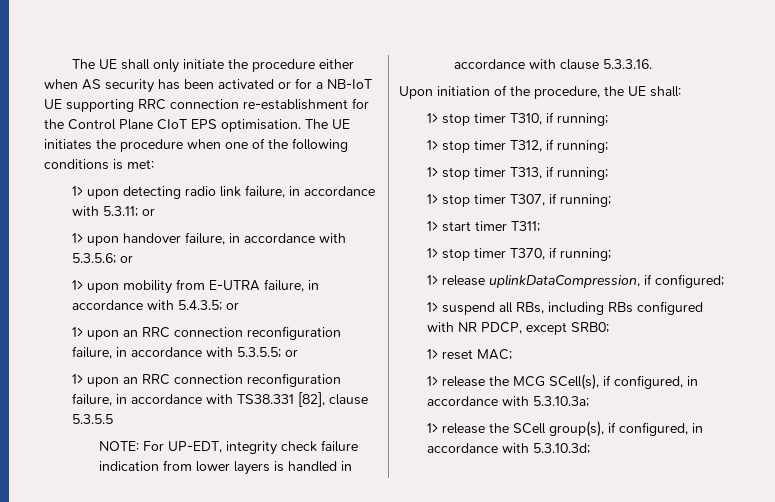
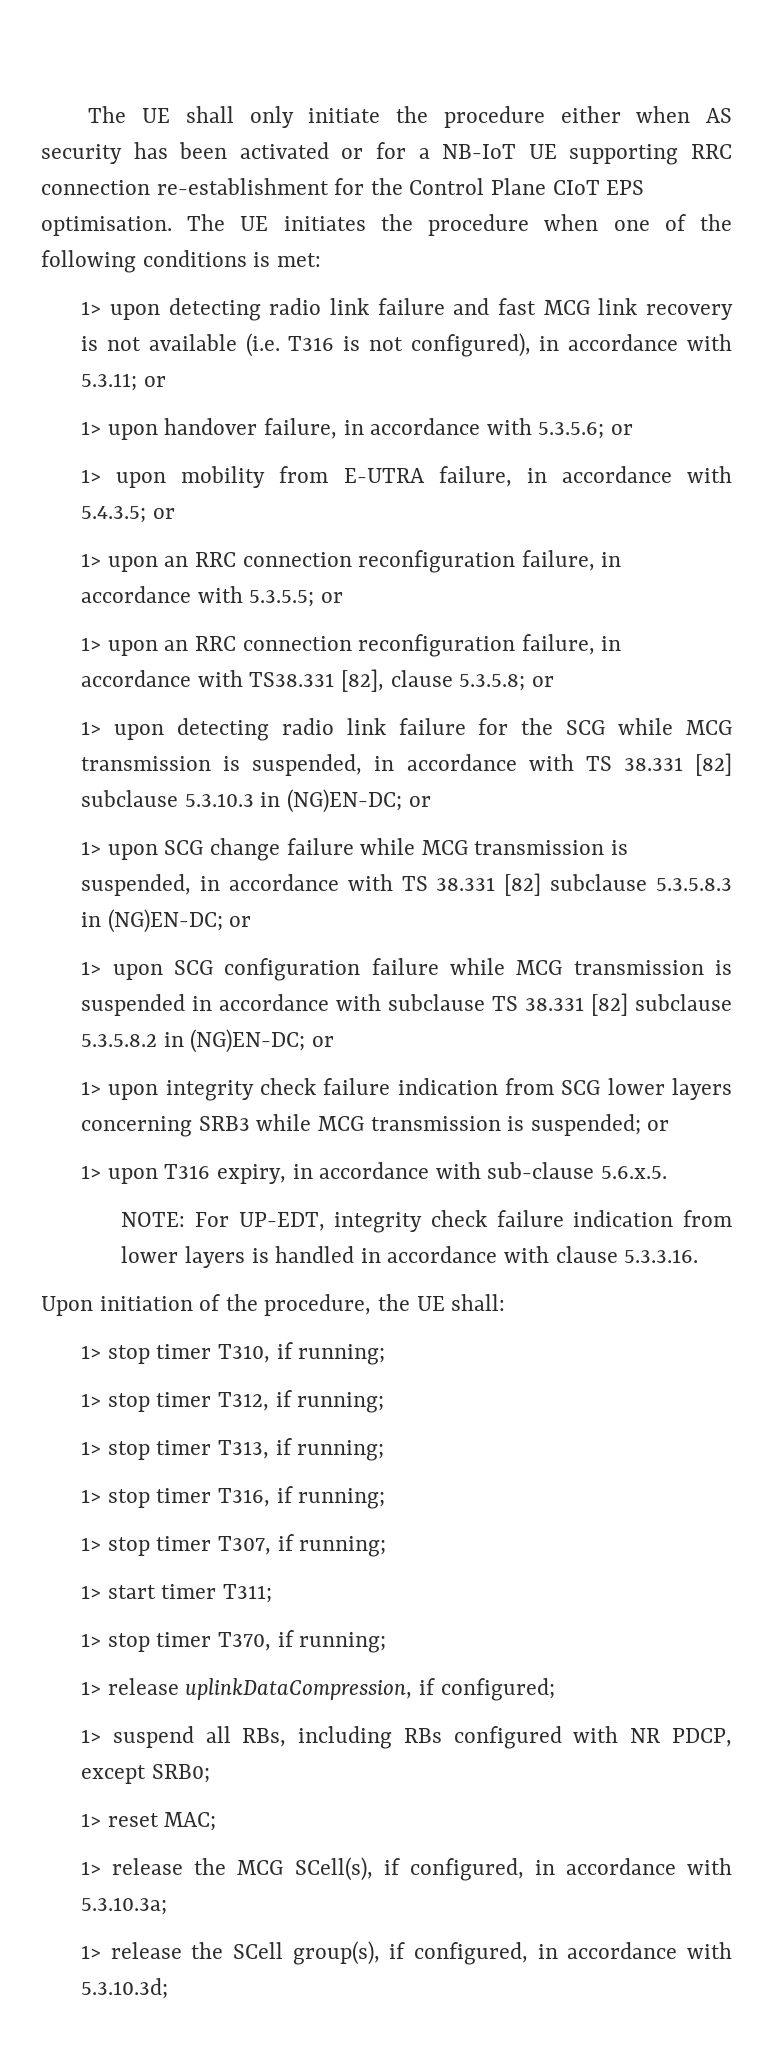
- 1> upon detecting radio link failure, in accordance with 5.3.11; or
+ 1> upon detecting radio link failure and fast MCG link recovery is not available (i.e. T316 is not configured), in accordance with 5.3.11; or
- 1> upon an RRC connection reconfiguration failure, in accordance with TS38.331 [82], clause 5.3.5.5
+ 1> upon an RRC connection reconfiguration failure, in accordance with TS38.331 [82], clause 5.3.5.8; or
+ 1> upon detecting radio link failure for the SCG while MCG transmission is suspended, in accordance with TS 38.331 [82] subclause 5.3.10.3 in (NG)EN-DC; or
+ 1> upon SCG change failure while MCG transmission is suspended, in accordance with TS 38.331 [82] subclause 5.3.5.8.3 in (NG)EN-DC; or
+ 1> upon SCG configuration failure while MCG transmission is suspended in accordance with subclause TS 38.331 [82] subclause 5.3.5.8.2 in (NG)EN-DC; or
+ 1> upon integrity check failure indication from SCG lower layers concerning SRB3 while MCG transmission is suspended; or
+ 1> upon T316 expiry, in accordance with sub-clause 5.6.x.5.
+ 1> stop timer T316, if running;

